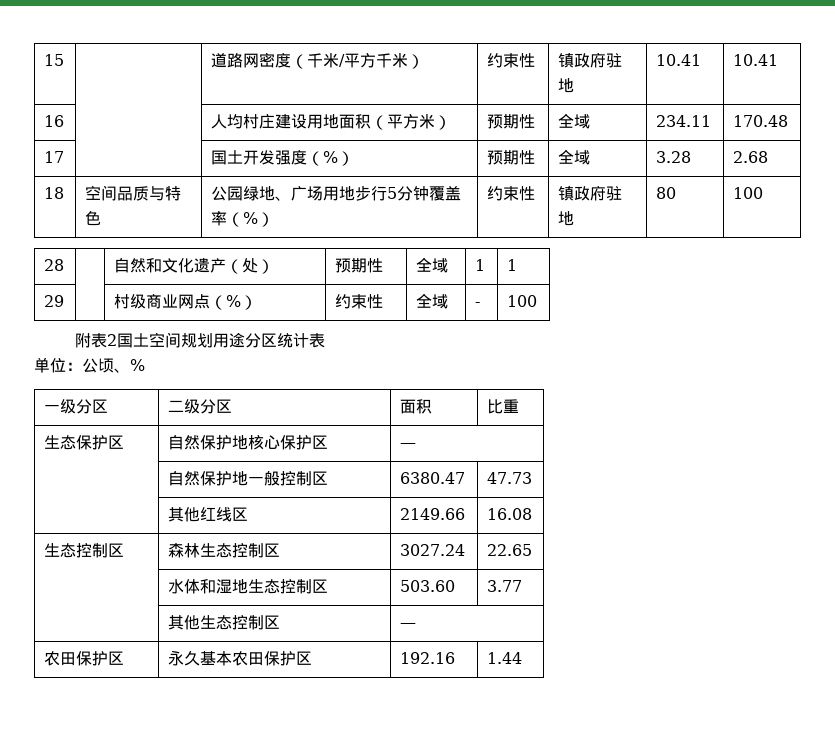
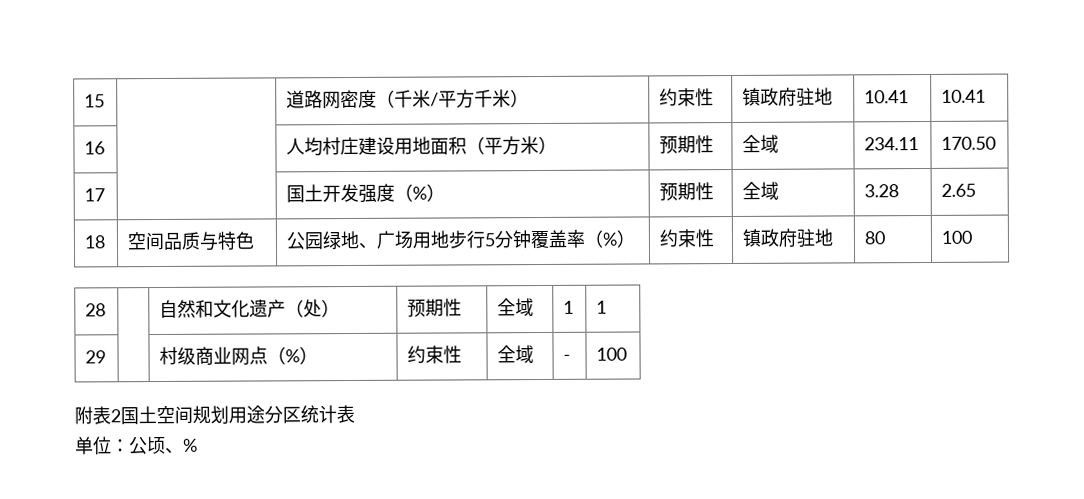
- 16 | | 人均村庄建设用地面积（平方米） | 预期性 | 全域 | 234.11 | 170.48
+ 16 | | 人均村庄建设用地面积（平方米） | 预期性 | 全域 | 234.11 | 170.50
- 17 | | 国土开发强度（%） | 预期性 | 全域 | 3.28 | 2.68
+ 17 | | 国土开发强度（%） | 预期性 | 全域 | 3.28 | 2.65
- 一级分区 | 二级分区 | 面积 | 比重
- 生态保护区 | 自然保护地核心保护区 | —
- | 自然保护地一般控制区 | 6380.47 | 47.73
- | 其他红线区 | 2149.66 | 16.08
- 生态控制区 | 森林生态控制区 | 3027.24 | 22.65
- | 水体和湿地生态控制区 | 503.60 | 3.77
- | 其他生态控制区 | —
- 农田保护区 | 永久基本农田保护区 | 192.16 | 1.44

